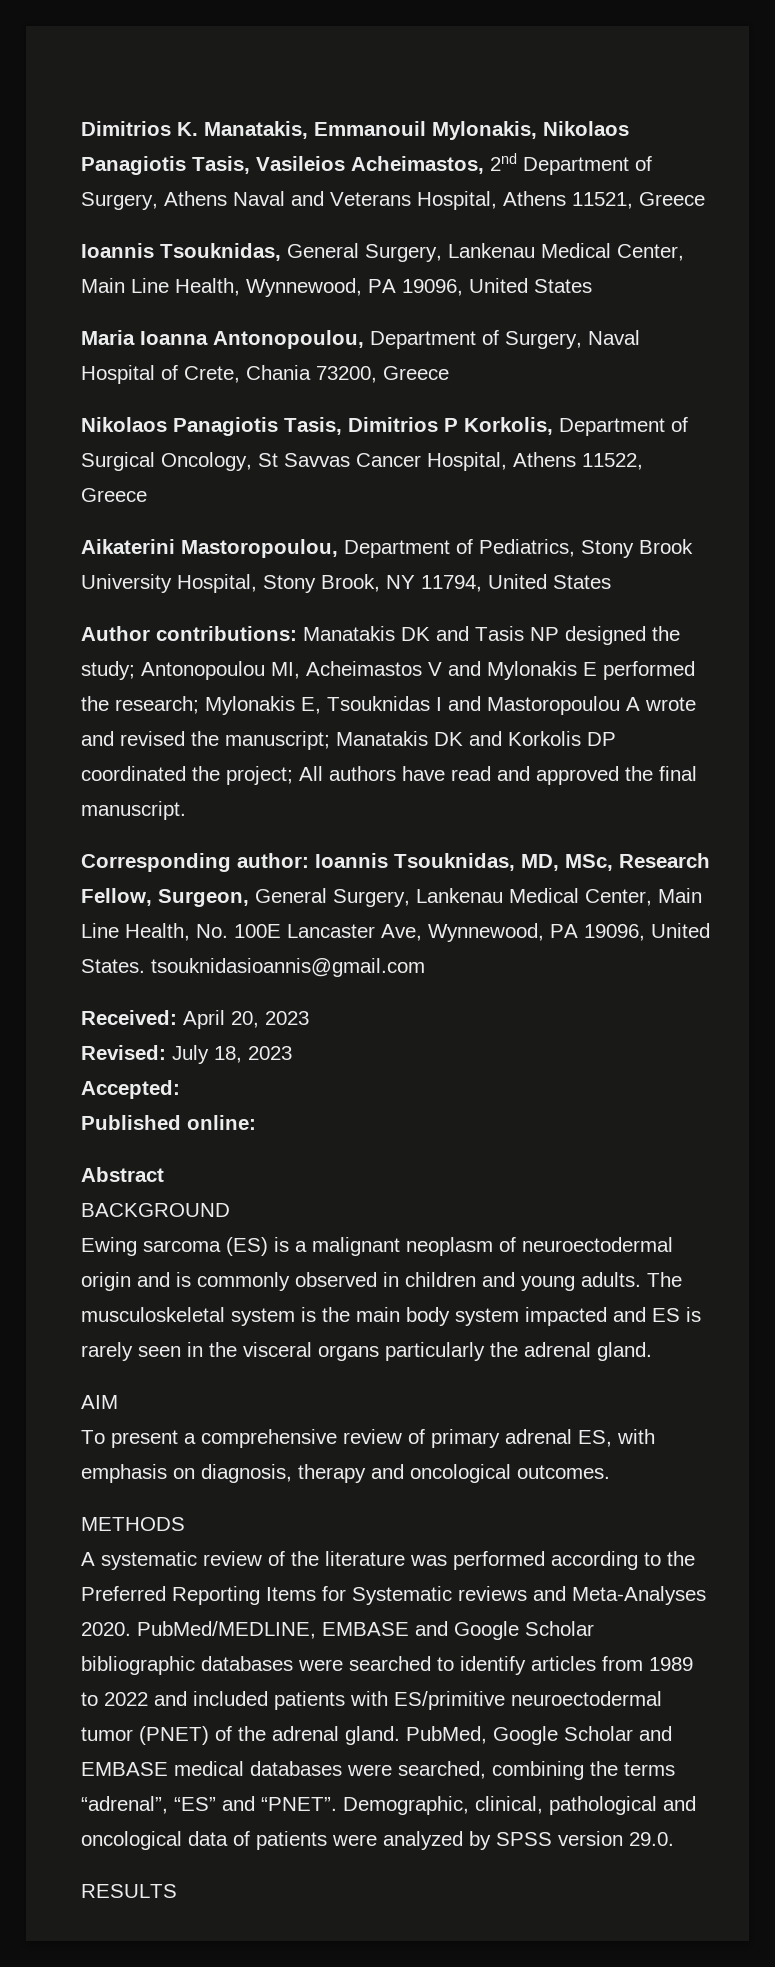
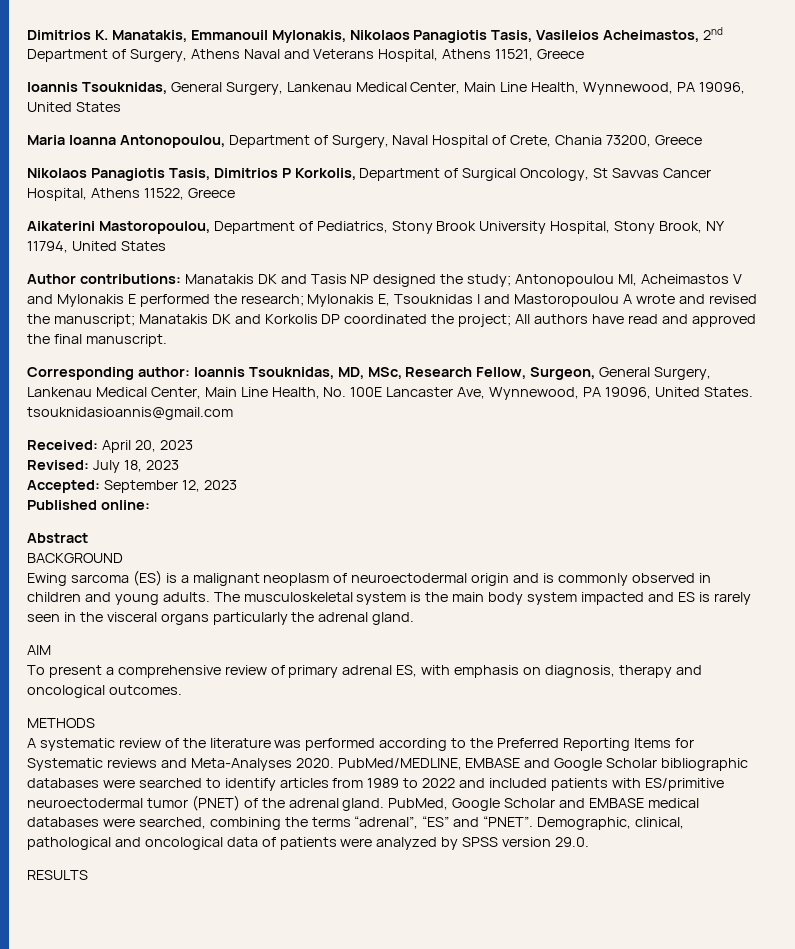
- Accepted:
+ Accepted: September 12, 2023

